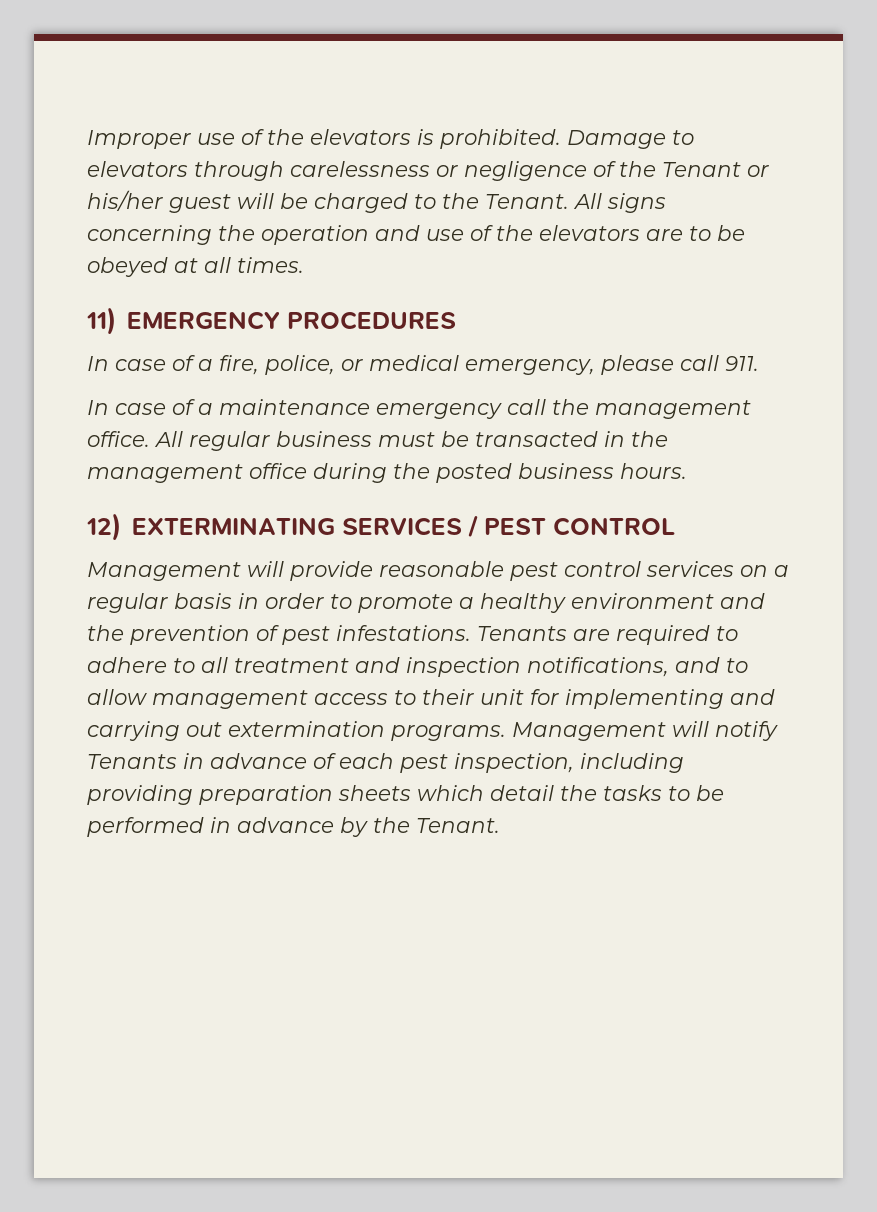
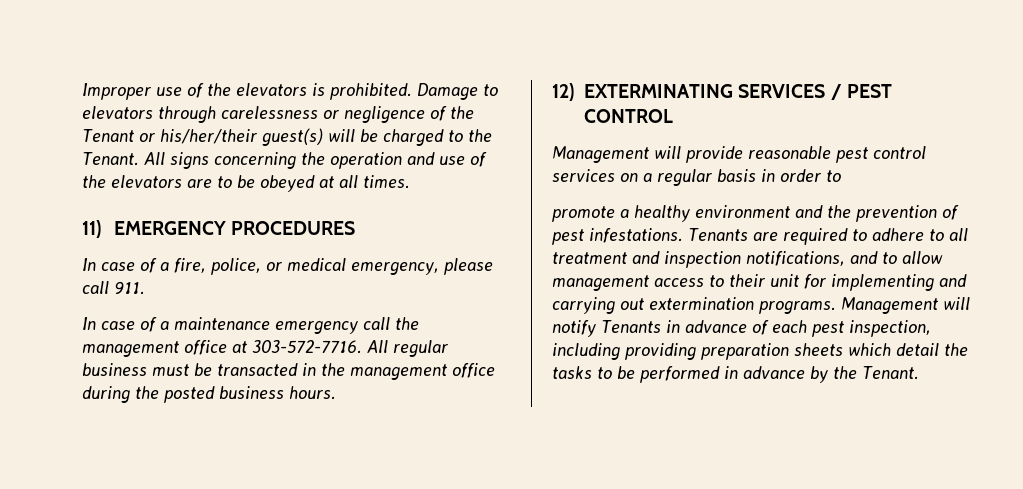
- Damage to elevators through carelessness or negligence of the Tenant or his/her guest will be charged to the Tenant.
+ Damage to elevators through carelessness or negligence of the Tenant or his/her/their guest(s) will be charged to the Tenant.
- In case of a maintenance emergency call the management office.
+ In case of a maintenance emergency call the management office at 303-572-7716.
- Management will provide reasonable pest control services on a regular basis in order to promote a healthy environment and the prevention of pest infestations.
+ Management will provide reasonable pest control services on a regular basis in order to
+ promote a healthy environment and the prevention of pest infestations.

